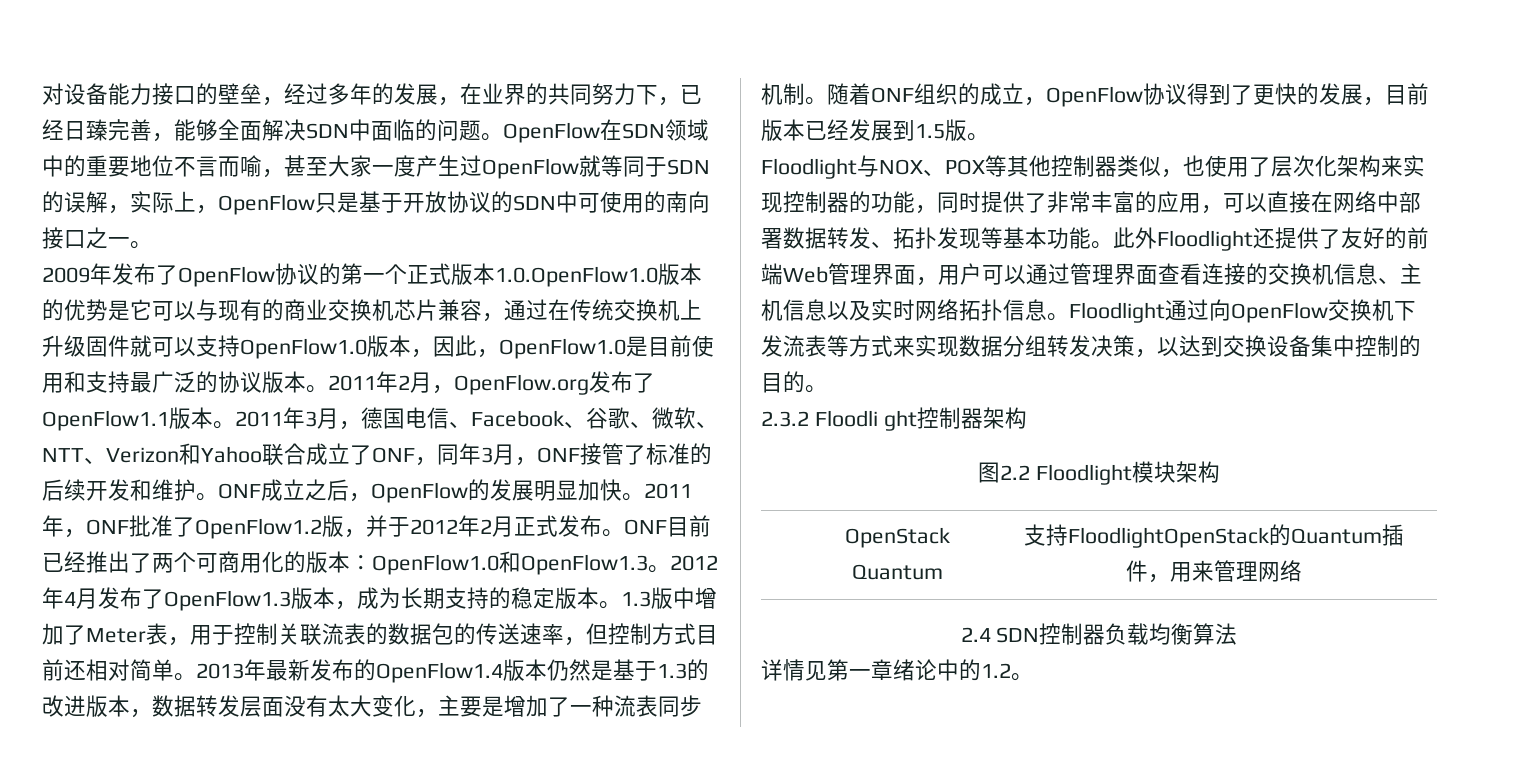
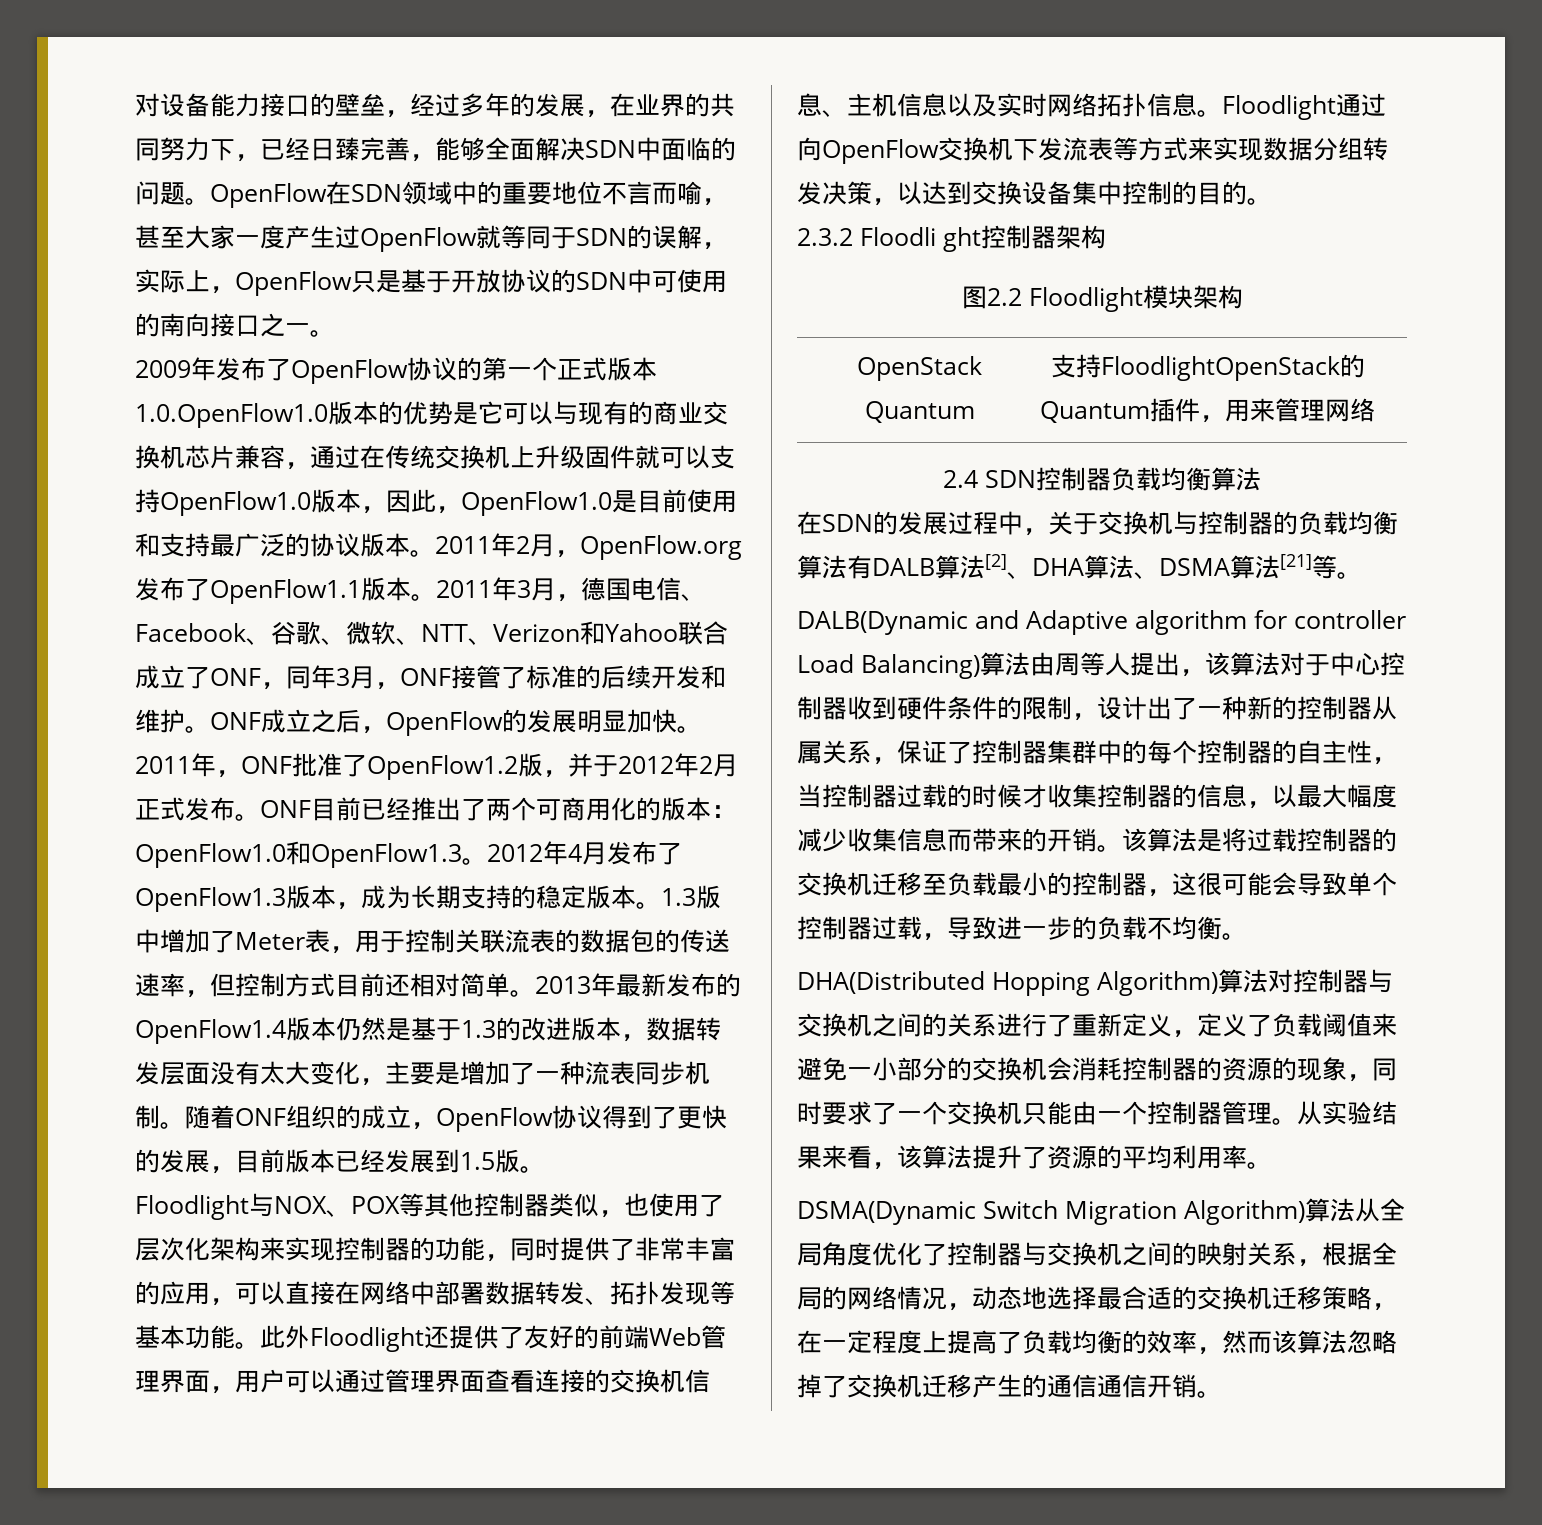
- 详情见第一章绪论中的1.2。
+ 在SDN的发展过程中，关于交换机与控制器的负载均衡算法有DALB算法[2]、DHA算法、DSMA算法[21]等。
+ DALB(Dynamic and Adaptive algorithm for controller Load Balancing)算法由周等人提出，该算法对于中心控制器收到硬件条件的限制，设计出了一种新的控制器从属关系，保证了控制器集群中的每个控制器的自主性，当控制器过载的时候才收集控制器的信息，以最大幅度减少收集信息而带来的开销。该算法是将过载控制器的交换机迁移至负载最小的控制器，这很可能会导致单个控制器过载，导致进一步的负载不均衡。
+ DHA(Distributed Hopping Algorithm)算法对控制器与交换机之间的关系进行了重新定义，定义了负载阈值来避免一小部分的交换机会消耗控制器的资源的现象，同时要求了一个交换机只能由一个控制器管理。从实验结果来看，该算法提升了资源的平均利用率。
+ DSMA(Dynamic Switch Migration Algorithm)算法从全局角度优化了控制器与交换机之间的映射关系，根据全局的网络情况，动态地选择最合适的交换机迁移策略，在一定程度上提高了负载均衡的效率，然而该算法忽略掉了交换机迁移产生的通信通信开销。

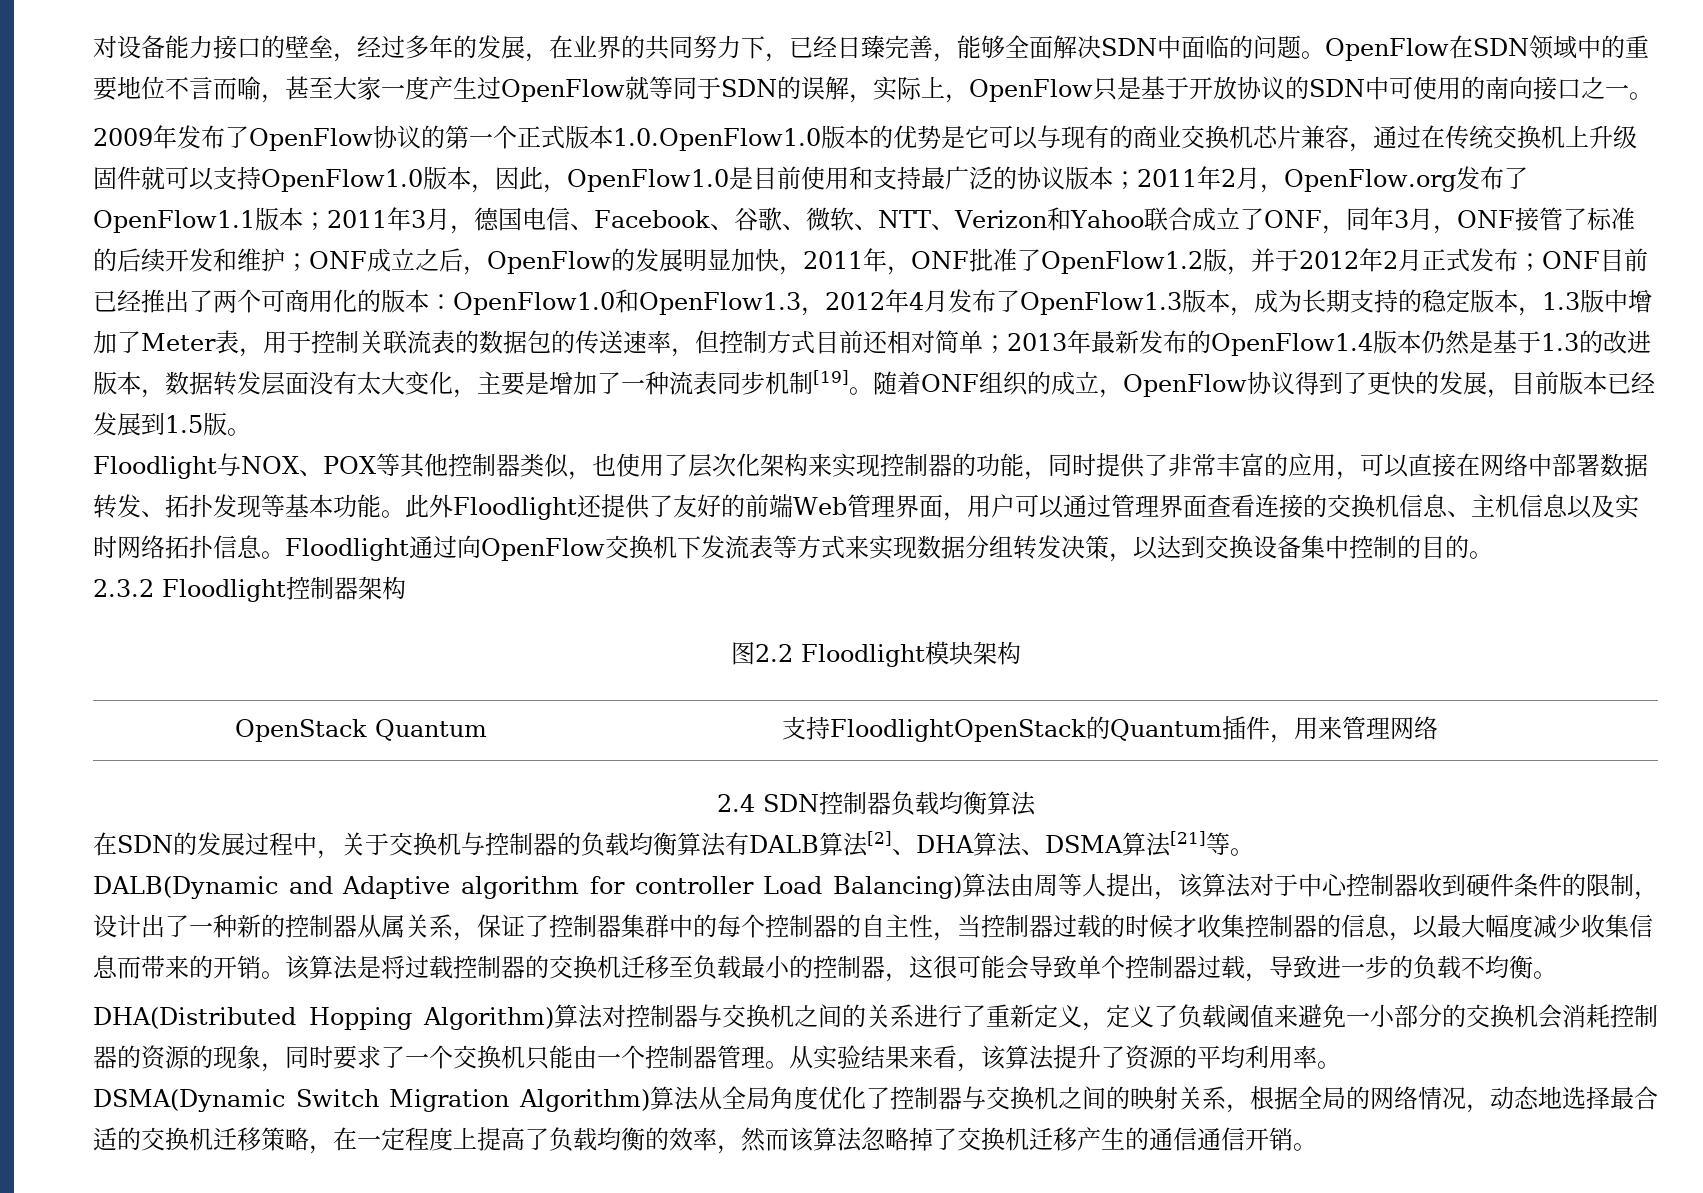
- 2009年发布了OpenFlow协议的第一个正式版本1.0.OpenFlow1.0版本的优势是它可以与现有的商业交换机芯片兼容，通过在传统交换机上升级固件就可以支持OpenFlow1.0版本，因此，OpenFlow1.0是目前使用和支持最广泛的协议版本。
+ 2009年发布了OpenFlow协议的第一个正式版本1.0.OpenFlow1.0版本的优势是它可以与现有的商业交换机芯片兼容，通过在传统交换机上升级固件就可以支持OpenFlow1.0版本，因此，OpenFlow1.0是目前使用和支持最广泛的协议版本；
- 2011年2月，OpenFlow.org发布了OpenFlow1.1版本。
+ 2011年2月，OpenFlow.org发布了OpenFlow1.1版本；
- 2011年3月，德国电信、Facebook、谷歌、微软、NTT、Verizon和Yahoo联合成立了ONF，同年3月，ONF接管了标准的后续开发和维护。
+ 2011年3月，德国电信、Facebook、谷歌、微软、NTT、Verizon和Yahoo联合成立了ONF，同年3月，ONF接管了标准的后续开发和维护；
- ONF成立之后，OpenFlow的发展明显加快。2011年，ONF批准了OpenFlow1.2版，并于2012年2月正式发布。
+ ONF成立之后，OpenFlow的发展明显加快，2011年，ONF批准了OpenFlow1.2版，并于2012年2月正式发布；
- OpenFlow1.0和OpenFlow1.3。2012年4月发布了OpenFlow1.3版本，成为长期支持的稳定版本。1.3版中增加了Meter表，用于控制关联流表的数据包的传送速率，但控制方式目前还相对简单。
+ OpenFlow1.0和OpenFlow1.3，2012年4月发布了OpenFlow1.3版本，成为长期支持的稳定版本，1.3版中增加了Meter表，用于控制关联流表的数据包的传送速率，但控制方式目前还相对简单；
- 2013年最新发布的OpenFlow1.4版本仍然是基于1.3的改进版本，数据转发层面没有太大变化，主要是增加了一种流表同步机制。
+ 2013年最新发布的OpenFlow1.4版本仍然是基于1.3的改进版本，数据转发层面没有太大变化，主要是增加了一种流表同步机制[19]。
- 2.3.2 Floodli ght控制器架构
+ 2.3.2 Floodlight控制器架构

